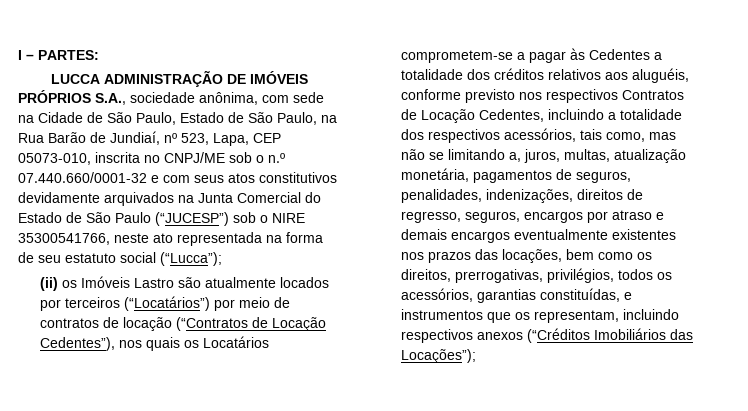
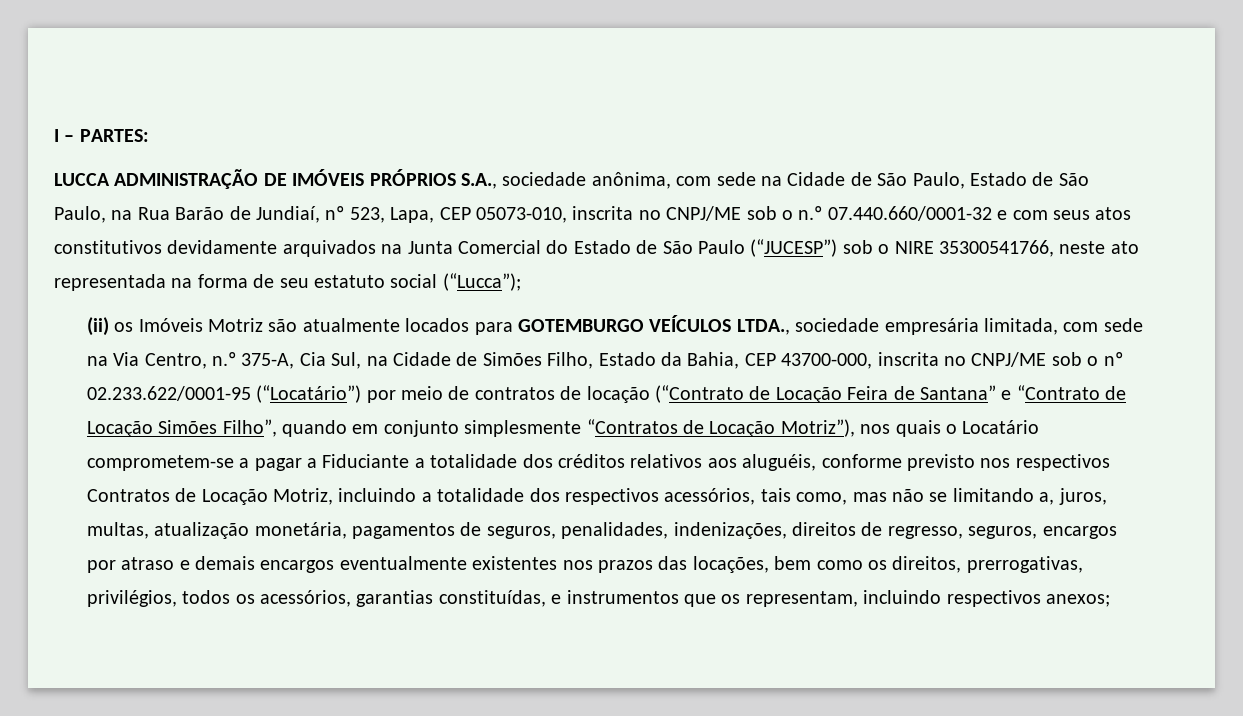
- (ii) os Imóveis Lastro são atualmente locados por terceiros (“Locatários”) por meio de contratos de locação (“Contratos de Locação Cedentes”), nos quais os Locatários comprometem-se a pagar às Cedentes a totalidade dos créditos relativos aos aluguéis, conforme previsto nos respectivos Contratos de Locação Cedentes, incluindo a totalidade dos respectivos acessórios, tais como, mas não se limitando a, juros, multas, atualização monetária, pagamentos de seguros, penalidades, indenizações, direitos de regresso, seguros, encargos por atraso e demais encargos eventualmente existentes nos prazos das locações, bem como os direitos, prerrogativas, privilégios, todos os acessórios, garantias constituídas, e instrumentos que os representam, incluindo respectivos anexos (“Créditos Imobiliários das Locações”);
+ (ii) os Imóveis Motriz são atualmente locados para GOTEMBURGO VEÍCULOS LTDA., sociedade empresária limitada, com sede na Via Centro, n.º 375-A, Cia Sul, na Cidade de Simões Filho, Estado da Bahia, CEP 43700-000, inscrita no CNPJ/ME sob o nº 02.233.622/0001-95 (“Locatário”) por meio de contratos de locação (“Contrato de Locação Feira de Santana” e “Contrato de Locação Simões Filho”, quando em conjunto simplesmente “Contratos de Locação Motriz”), nos quais o Locatário comprometem-se a pagar a Fiduciante a totalidade dos créditos relativos aos aluguéis, conforme previsto nos respectivos Contratos de Locação Motriz, incluindo a totalidade dos respectivos acessórios, tais como, mas não se limitando a, juros, multas, atualização monetária, pagamentos de seguros, penalidades, indenizações, direitos de regresso, seguros, encargos por atraso e demais encargos eventualmente existentes nos prazos das locações, bem como os direitos, prerrogativas, privilégios, todos os acessórios, garantias constituídas, e instrumentos que os representam, incluindo respectivos anexos;

